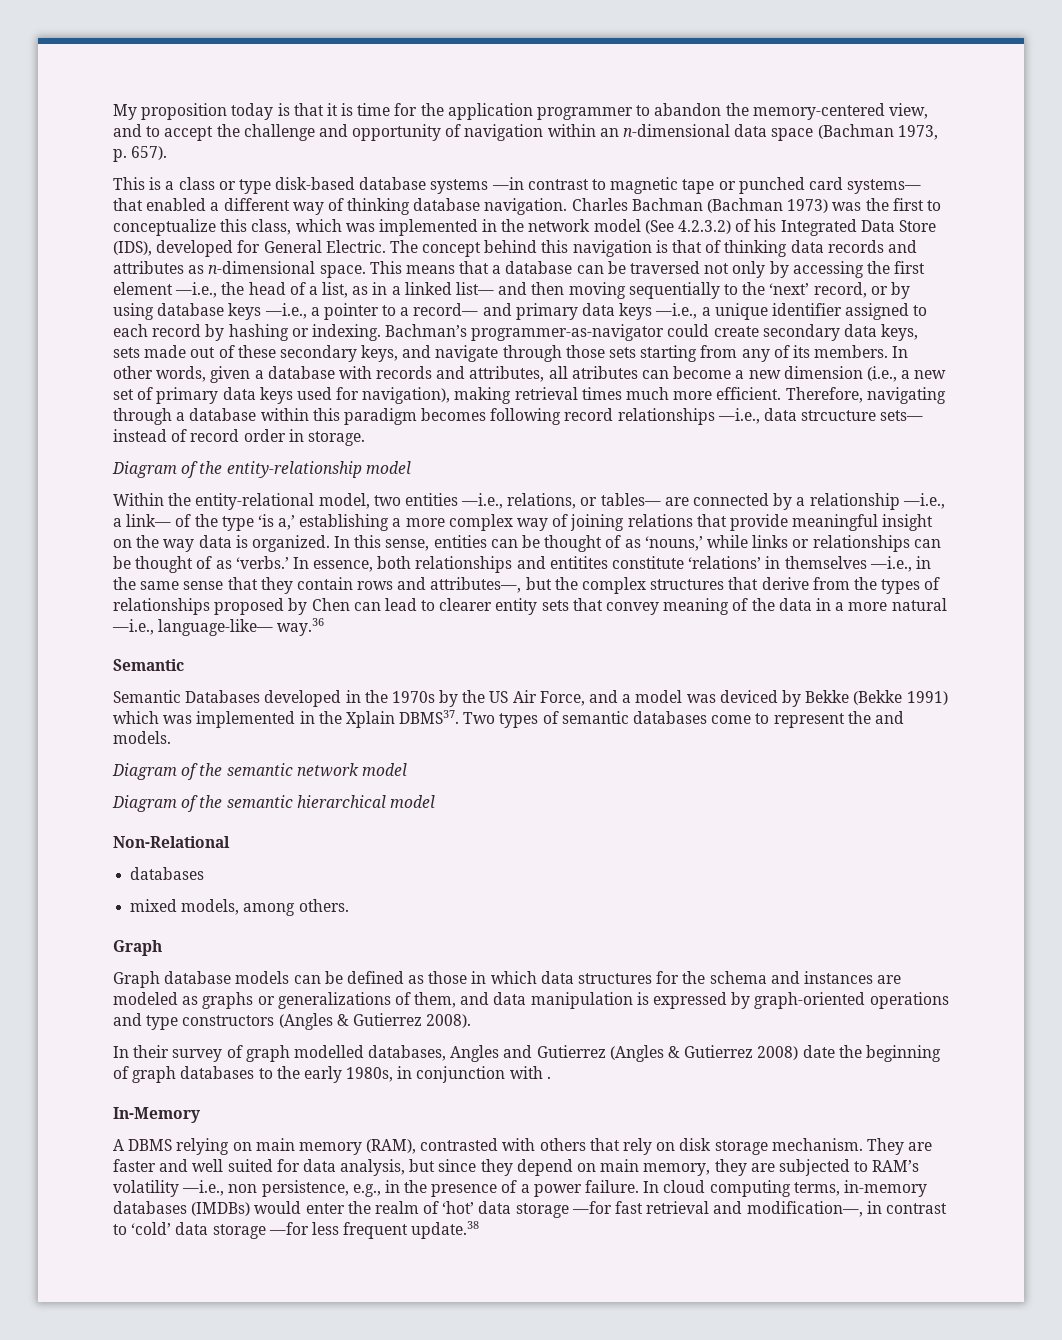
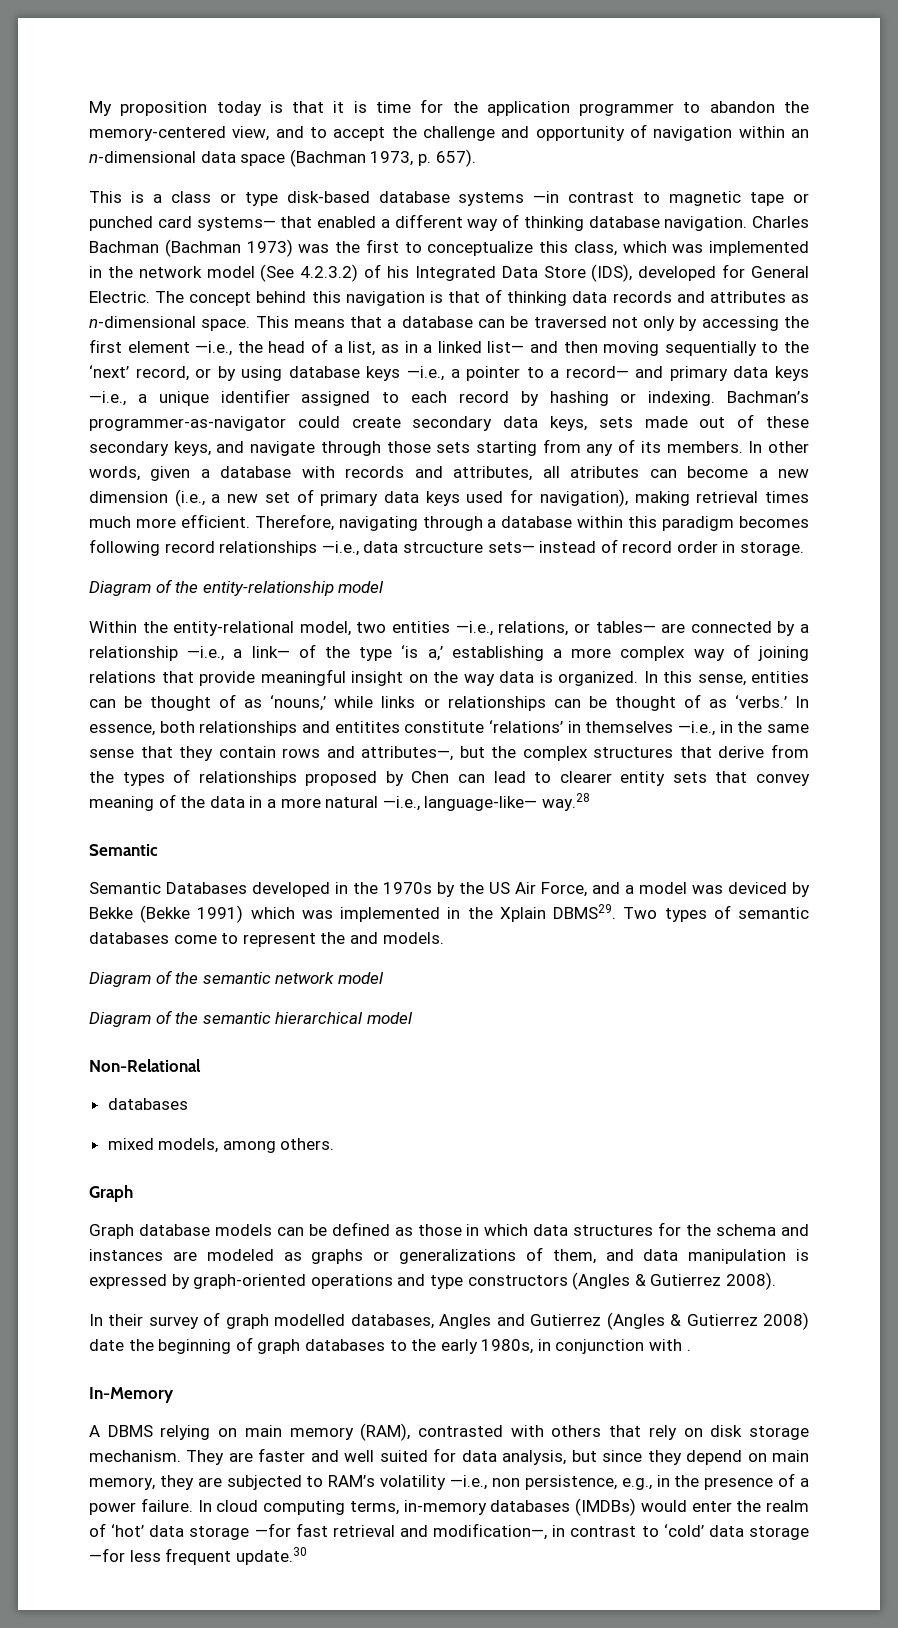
- In essence, both relationships and entitites constitute ‘relations’ in themselves —i.e., in the same sense that they contain rows and attributes—, but the complex structures that derive from the types of relationships proposed by Chen can lead to clearer entity sets that convey meaning of the data in a more natural —i.e., language-like— way.36
+ In essence, both relationships and entitites constitute ‘relations’ in themselves —i.e., in the same sense that they contain rows and attributes—, but the complex structures that derive from the types of relationships proposed by Chen can lead to clearer entity sets that convey meaning of the data in a more natural —i.e., language-like— way.28
- Semantic Databases developed in the 1970s by the US Air Force, and a model was deviced by Bekke (Bekke 1991) which was implemented in the Xplain DBMS37.
+ Semantic Databases developed in the 1970s by the US Air Force, and a model was deviced by Bekke (Bekke 1991) which was implemented in the Xplain DBMS29.
- In cloud computing terms, in-memory databases (IMDBs) would enter the realm of ‘hot’ data storage —for fast retrieval and modification—, in contrast to ‘cold’ data storage —for less frequent update.38
+ In cloud computing terms, in-memory databases (IMDBs) would enter the realm of ‘hot’ data storage —for fast retrieval and modification—, in contrast to ‘cold’ data storage —for less frequent update.30

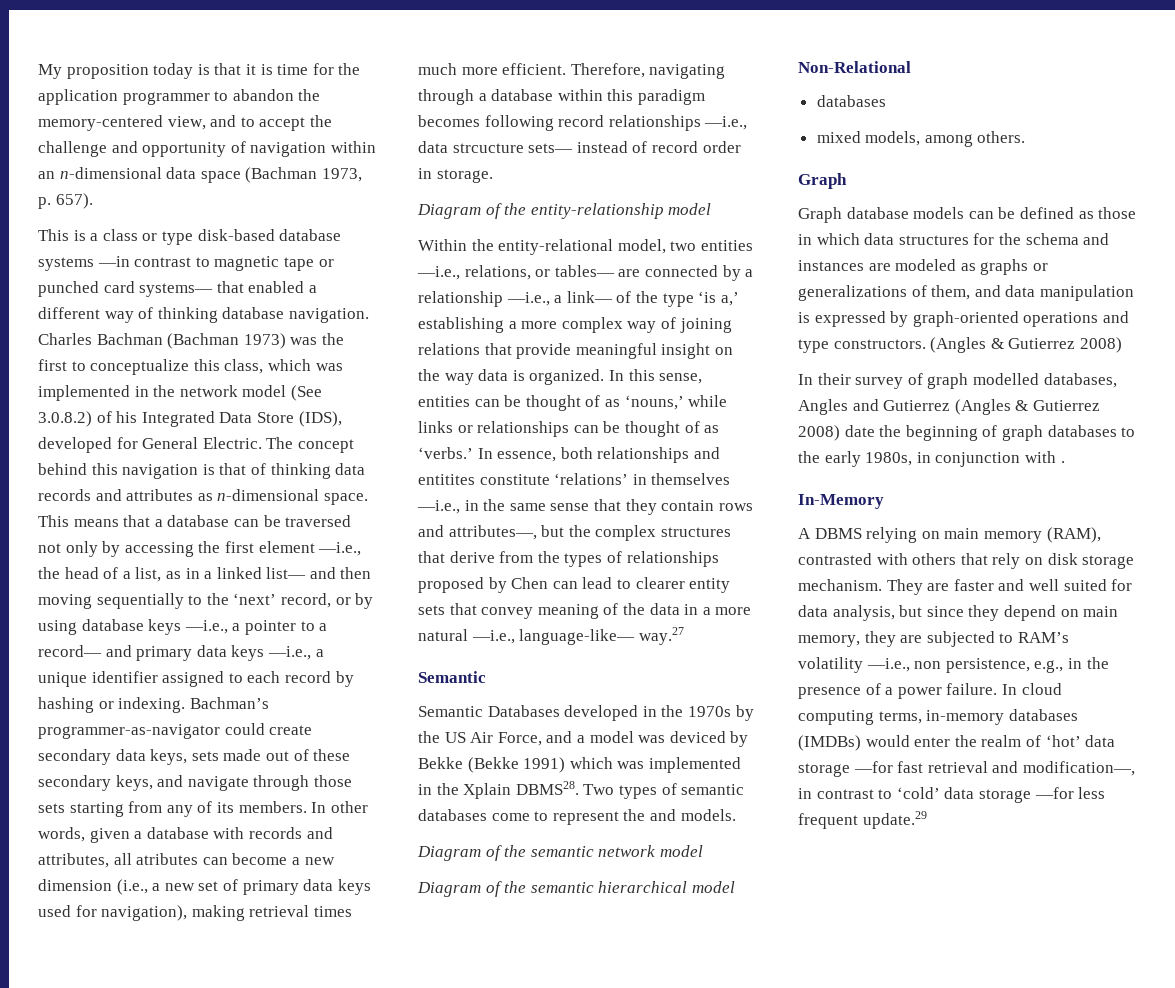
- Charles Bachman (Bachman 1973) was the first to conceptualize this class, which was implemented in the network model (See 4.2.3.2) of his Integrated Data Store (IDS), developed for General Electric.
+ Charles Bachman (Bachman 1973) was the first to conceptualize this class, which was implemented in the network model (See 3.0.8.2) of his Integrated Data Store (IDS), developed for General Electric.
- In essence, both relationships and entitites constitute ‘relations’ in themselves —i.e., in the same sense that they contain rows and attributes—, but the complex structures that derive from the types of relationships proposed by Chen can lead to clearer entity sets that convey meaning of the data in a more natural —i.e., language-like— way.28
+ In essence, both relationships and entitites constitute ‘relations’ in themselves —i.e., in the same sense that they contain rows and attributes—, but the complex structures that derive from the types of relationships proposed by Chen can lead to clearer entity sets that convey meaning of the data in a more natural —i.e., language-like— way.27
- Semantic Databases developed in the 1970s by the US Air Force, and a model was deviced by Bekke (Bekke 1991) which was implemented in the Xplain DBMS29.
+ Semantic Databases developed in the 1970s by the US Air Force, and a model was deviced by Bekke (Bekke 1991) which was implemented in the Xplain DBMS28.
- Graph database models can be defined as those in which data structures for the schema and instances are modeled as graphs or generalizations of them, and data manipulation is expressed by graph-oriented operations and type constructors (Angles & Gutierrez 2008).
+ Graph database models can be defined as those in which data structures for the schema and instances are modeled as graphs or generalizations of them, and data manipulation is expressed by graph-oriented operations and type constructors. (Angles & Gutierrez 2008)
- In cloud computing terms, in-memory databases (IMDBs) would enter the realm of ‘hot’ data storage —for fast retrieval and modification—, in contrast to ‘cold’ data storage —for less frequent update.30
+ In cloud computing terms, in-memory databases (IMDBs) would enter the realm of ‘hot’ data storage —for fast retrieval and modification—, in contrast to ‘cold’ data storage —for less frequent update.29

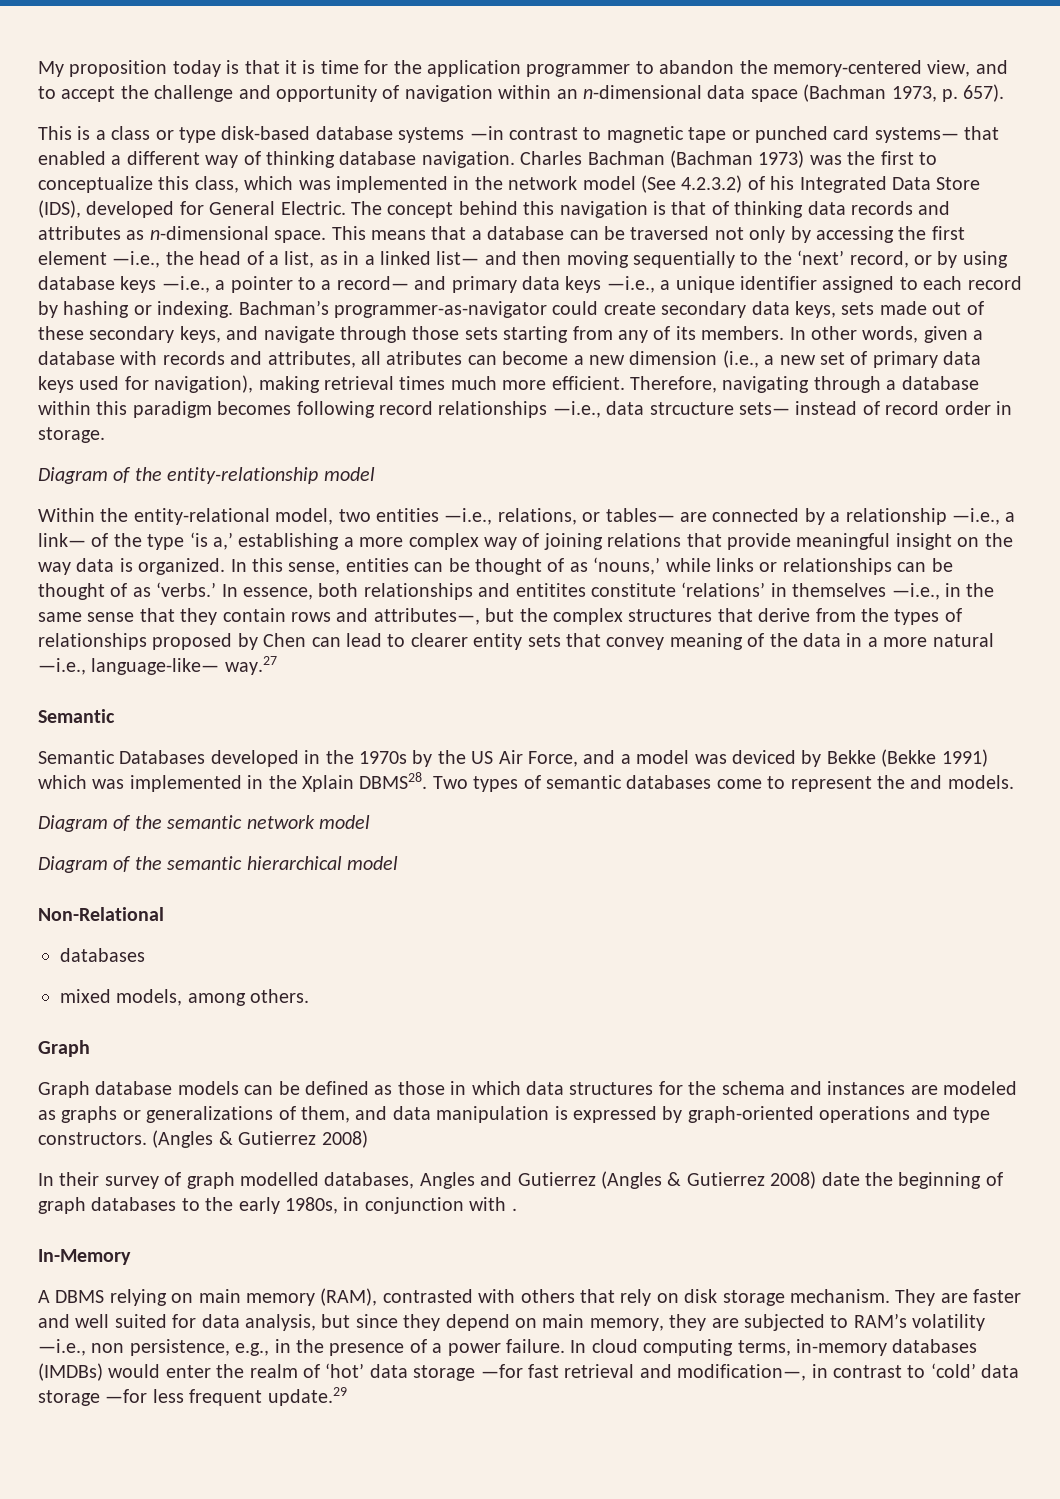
- Charles Bachman (Bachman 1973) was the first to conceptualize this class, which was implemented in the network model (See 3.0.8.2) of his Integrated Data Store (IDS), developed for General Electric.
+ Charles Bachman (Bachman 1973) was the first to conceptualize this class, which was implemented in the network model (See 4.2.3.2) of his Integrated Data Store (IDS), developed for General Electric.

